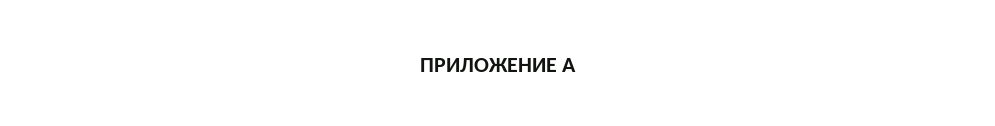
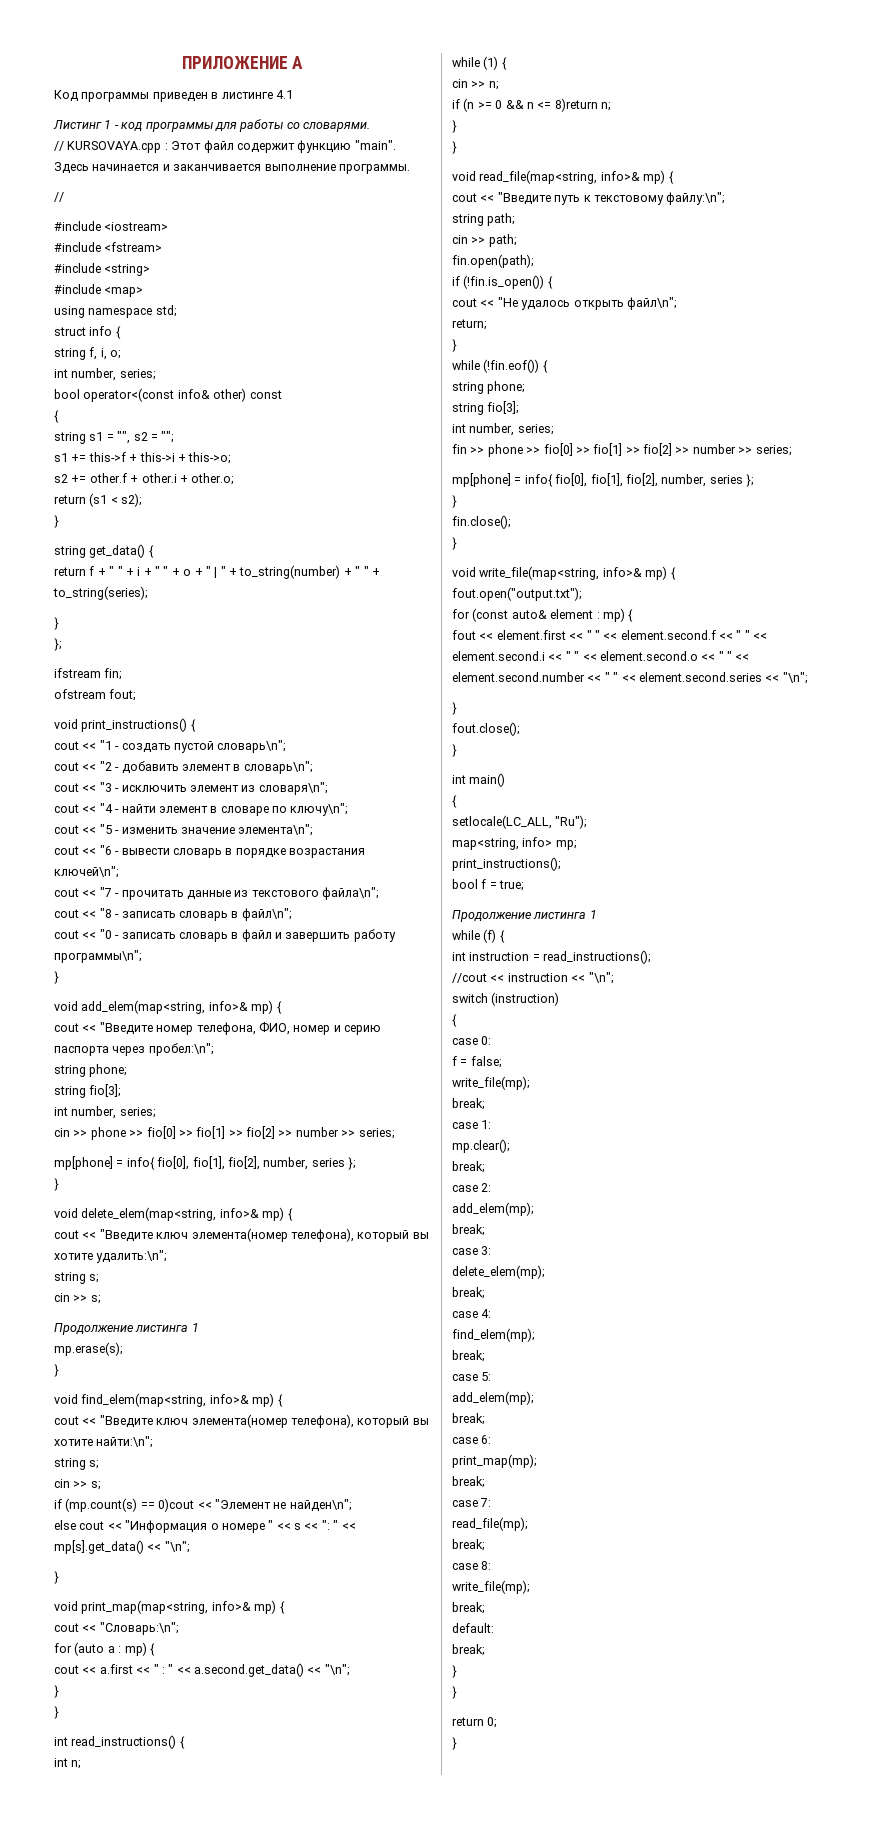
+ Код программы приведен в листинге 4.1
+ Листинг 1 - код программы для работы со словарями.
+ // KURSOVAYA.cpp : Этот файл содержит функцию "main". Здесь начинается и заканчивается выполнение программы.
+ //
+ #include <iostream>
+ #include <fstream>
+ #include <string>
+ #include <map>
+ using namespace std;
+ struct info {
+ string f, i, o;
+ int number, series;
+ bool operator<(const info& other) const
+ {
+ string s1 = "", s2 = "";
+ s1 += this->f + this->i + this->o;
+ s2 += other.f + other.i + other.o;
+ return (s1 < s2);
+ }
+ string get_data() {
+ return f + " " + i + " " + o + " | " + to_string(number) + " " + to_string(series);
+ }
+ };
+ ifstream fin;
+ ofstream fout;
+ void print_instructions() {
+ cout << "1 - создать пустой словарь\n";
+ cout << "2 - добавить элемент в словарь\n";
+ cout << "3 - исключить элемент из словаря\n";
+ cout << "4 - найти элемент в словаре по ключу\n";
+ cout << "5 - изменить значение элемента\n";
+ cout << "6 - вывести словарь в порядке возрастания ключей\n";
+ cout << "7 - прочитать данные из текстового файла\n";
+ cout << "8 - записать словарь в файл\n";
+ cout << "0 - записать словарь в файл и завершить работу программы\n";
+ }
+ void add_elem(map<string, info>& mp) {
+ cout << "Введите номер телефона, ФИО, номер и серию паспорта через пробел:\n";
+ string phone;
+ string fio[3];
+ int number, series;
+ cin >> phone >> fio[0] >> fio[1] >> fio[2] >> number >> series;
+ mp[phone] = info{ fio[0], fio[1], fio[2], number, series };
+ }
+ void delete_elem(map<string, info>& mp) {
+ cout << "Введите ключ элемента(номер телефона), который вы хотите удалить:\n";
+ string s;
+ cin >> s;
+ Продолжение листинга 1
+ mp.erase(s);
+ }
+ void find_elem(map<string, info>& mp) {
+ cout << "Введите ключ элемента(номер телефона), который вы хотите найти:\n";
+ string s;
+ cin >> s;
+ if (mp.count(s) == 0)cout << "Элемент не найден\n";
+ else cout << "Информация о номере " << s << ": " << mp[s].get_data() << "\n";
+ }
+ void print_map(map<string, info>& mp) {
+ cout << "Словарь:\n";
+ for (auto a : mp) {
+ cout << a.first << " : " << a.second.get_data() << "\n";
+ }
+ }
+ int read_instructions() {
+ int n;
+ while (1) {
+ cin >> n;
+ if (n >= 0 && n <= 8)return n;
+ }
+ }
+ void read_file(map<string, info>& mp) {
+ cout << "Введите путь к текстовому файлу:\n";
+ string path;
+ cin >> path;
+ fin.open(path);
+ if (!fin.is_open()) {
+ cout << "Не удалось открыть файл\n";
+ return;
+ }
+ while (!fin.eof()) {
+ string phone;
+ string fio[3];
+ int number, series;
+ fin >> phone >> fio[0] >> fio[1] >> fio[2] >> number >> series;
+ mp[phone] = info{ fio[0], fio[1], fio[2], number, series };
+ }
+ fin.close();
+ }
+ void write_file(map<string, info>& mp) {
+ fout.open("output.txt");
+ for (const auto& element : mp) {
+ fout << element.first << " " << element.second.f << " " << element.second.i << " " << element.second.o << " " << element.second.number << " " << element.second.series << "\n";
+ }
+ fout.close();
+ }
+ int main()
+ {
+ setlocale(LC_ALL, "Ru");
+ map<string, info> mp;
+ print_instructions();
+ bool f = true;
+ Продолжение листинга 1
+ while (f) {
+ int instruction = read_instructions();
+ //cout << instruction << "\n";
+ switch (instruction)
+ {
+ case 0:
+ f = false;
+ write_file(mp);
+ break;
+ case 1:
+ mp.clear();
+ break;
+ case 2:
+ add_elem(mp);
+ break;
+ case 3:
+ delete_elem(mp);
+ break;
+ case 4:
+ find_elem(mp);
+ break;
+ case 5:
+ add_elem(mp);
+ break;
+ case 6:
+ print_map(mp);
+ break;
+ case 7:
+ read_file(mp);
+ break;
+ case 8:
+ write_file(mp);
+ break;
+ default:
+ break;
+ }
+ }
+ return 0;
+ }

